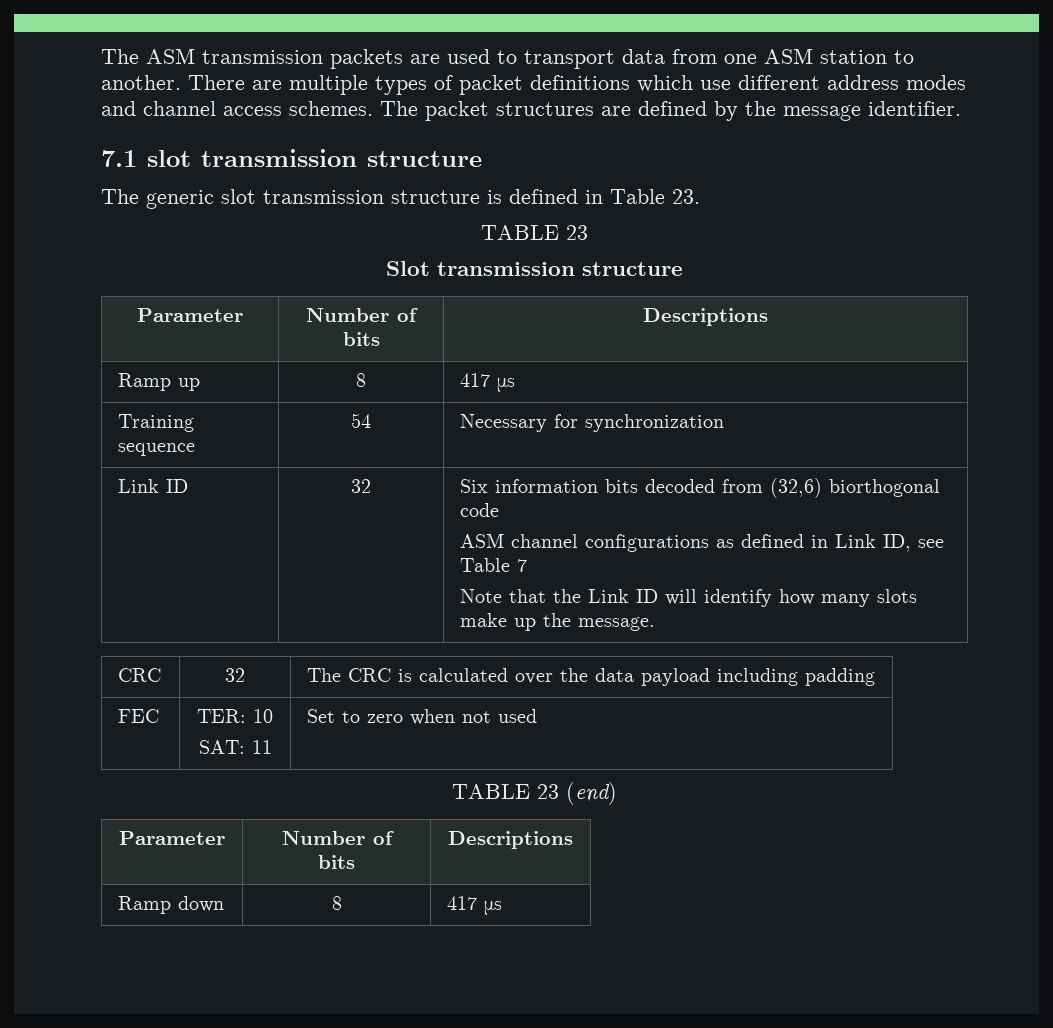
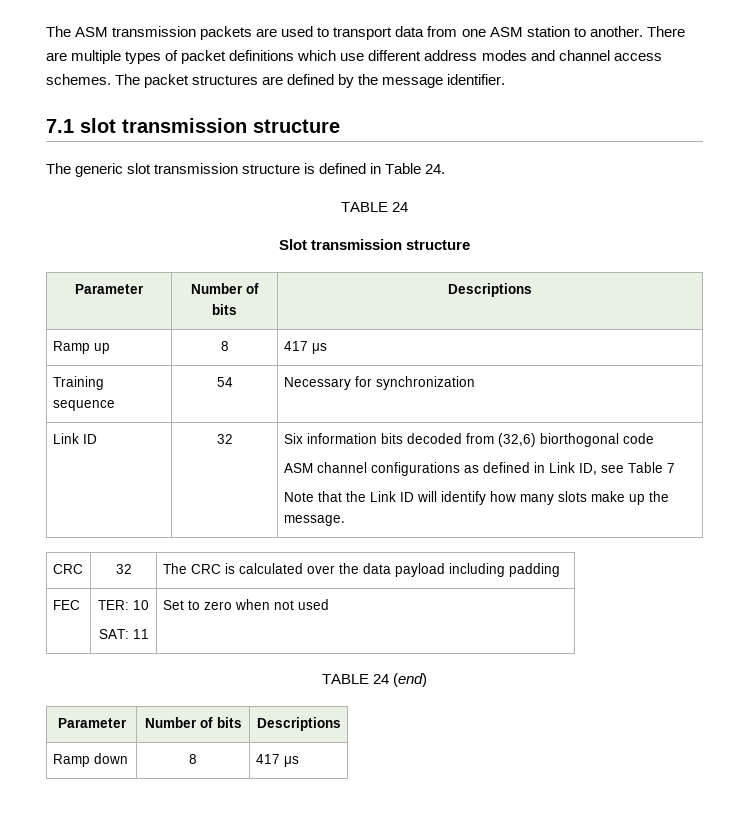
- The generic slot transmission structure is defined in Table 23.
- TABLE 23
+ The generic slot transmission structure is defined in Table 24.
+ TABLE 24
- TABLE 23 (end)
+ TABLE 24 (end)

